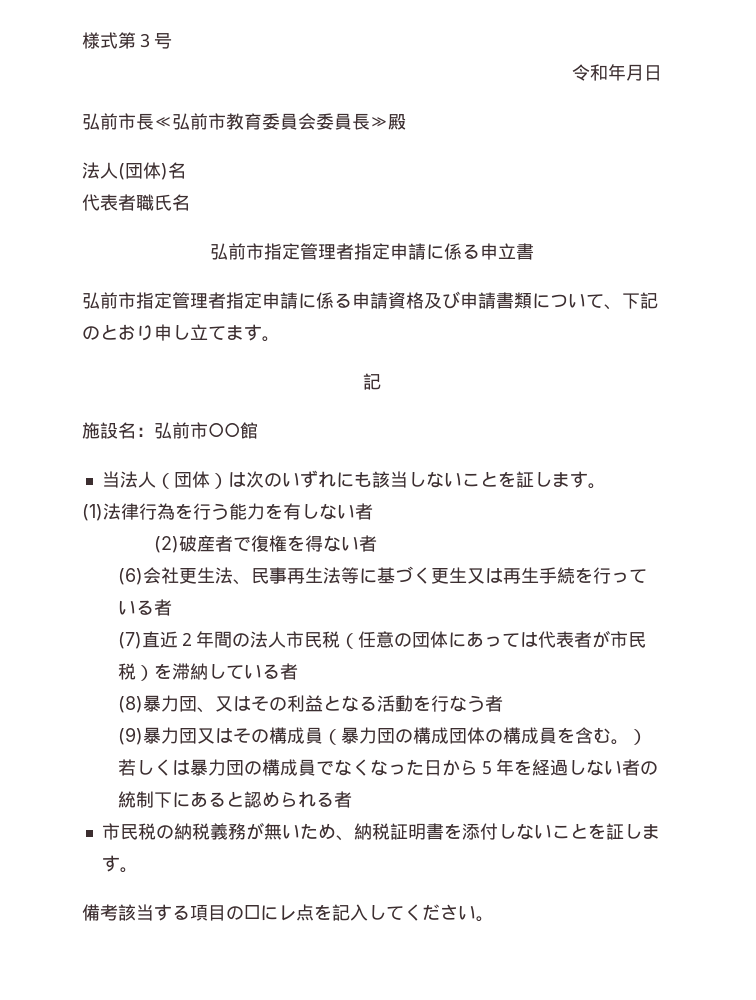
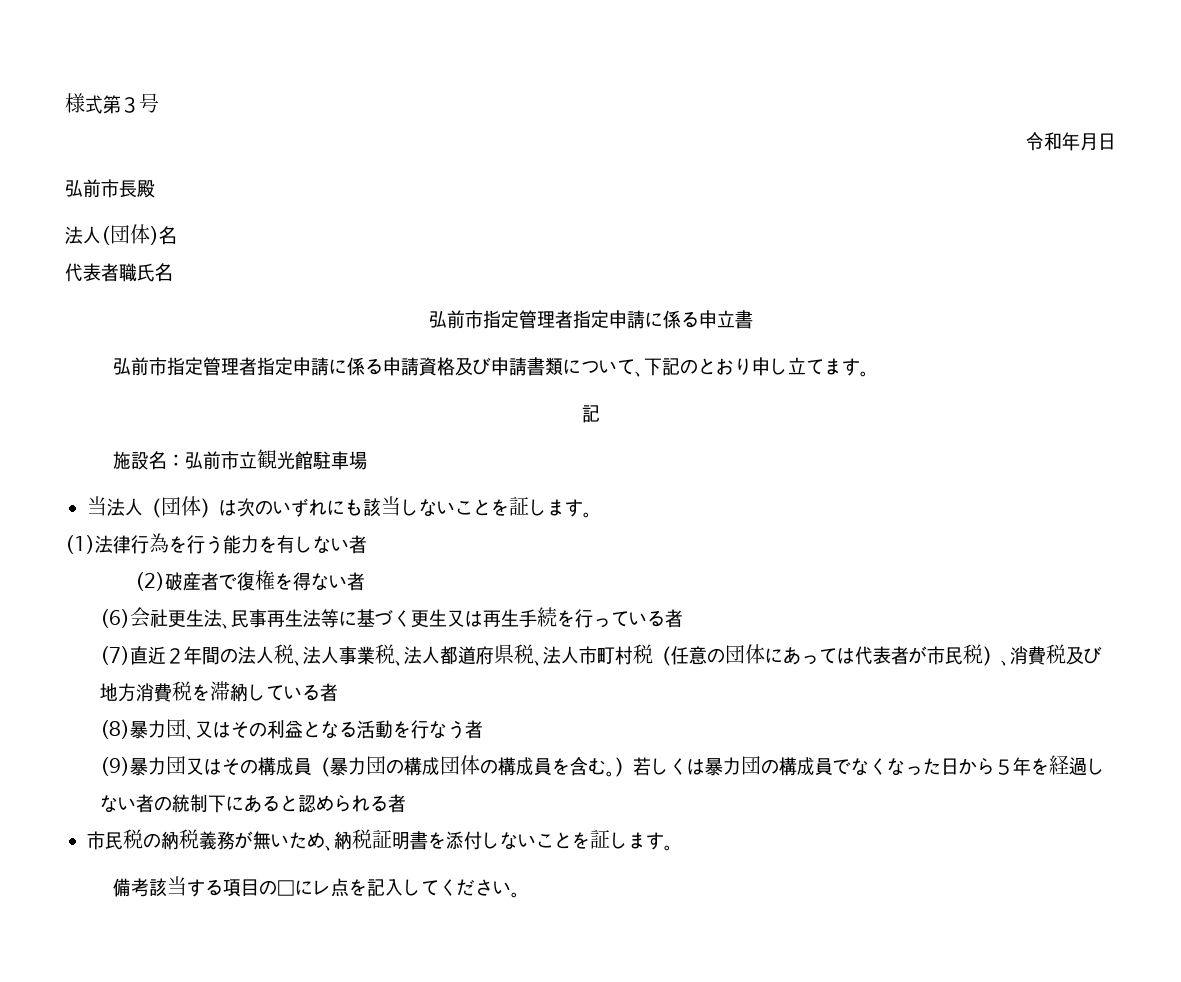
- 弘前市長≪弘前市教育委員会委員長≫殿
+ 弘前市長殿
- 施設名：弘前市○○館
+ 施設名：弘前市立観光館駐車場
- (7)直近２年間の法人市民税（任意の団体にあっては代表者が市民税）を滞納している者
+ (7)直近２年間の法人税、法人事業税、法人都道府県税、法人市町村税（任意の団体にあっては代表者が市民税）、消費税及び地方消費税を滞納している者

